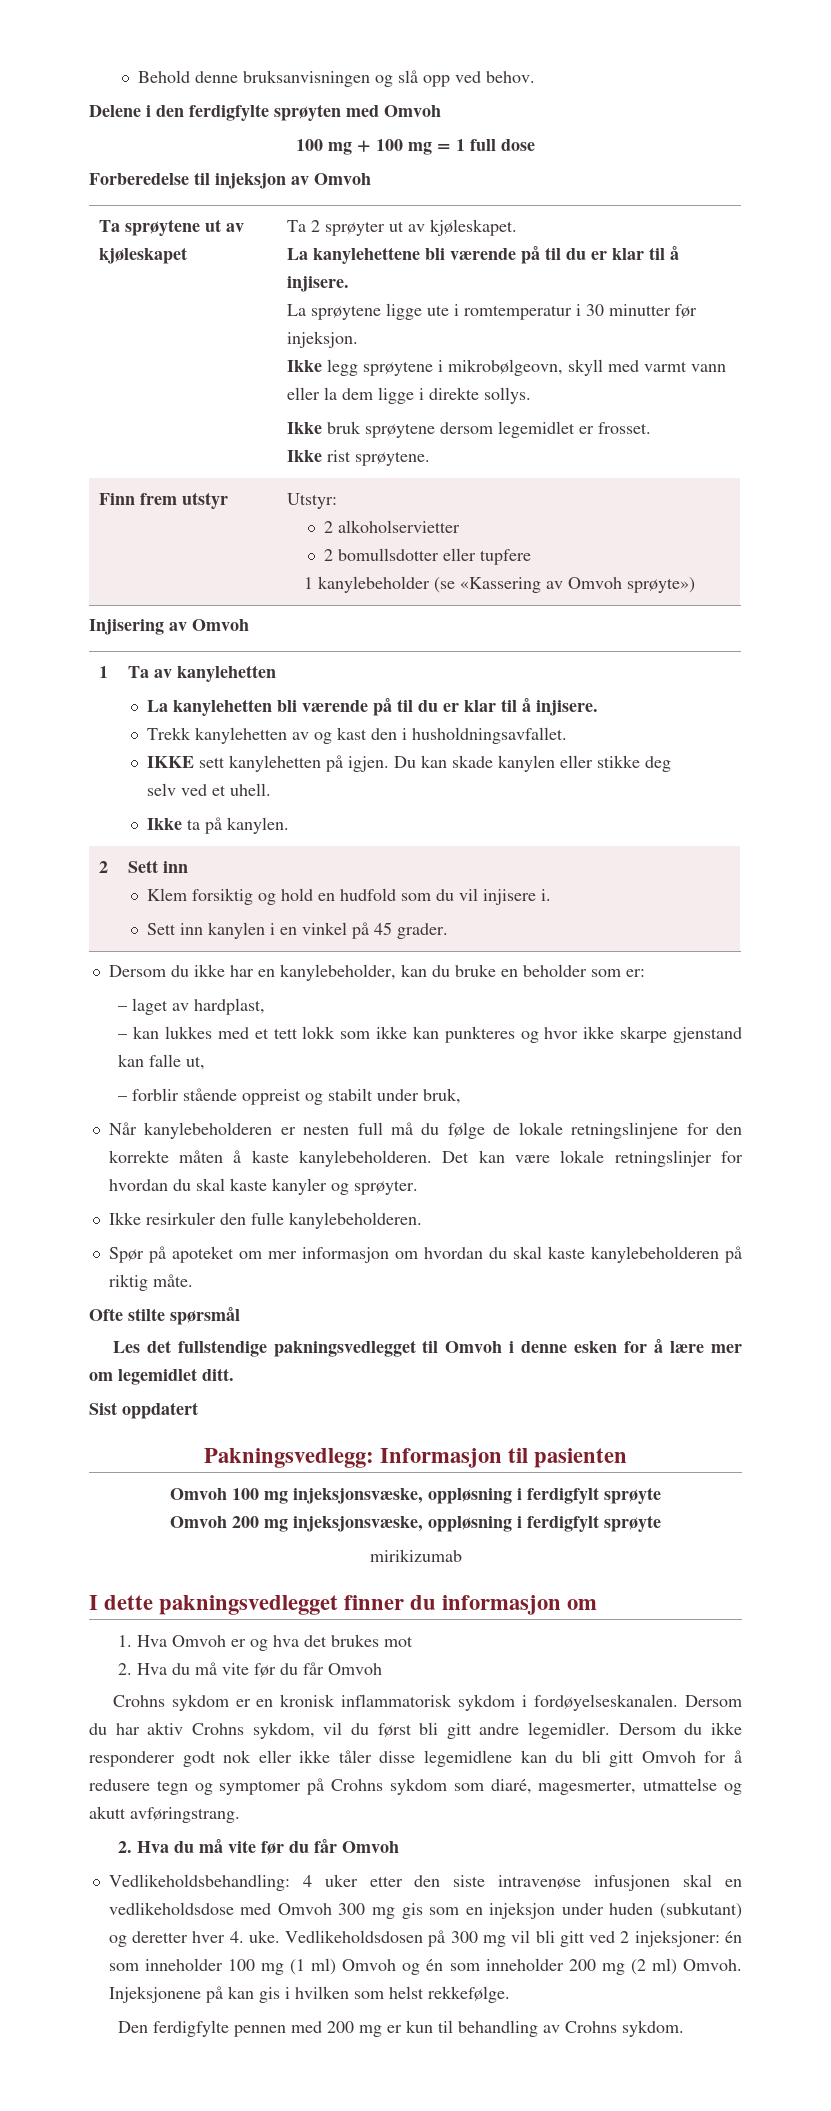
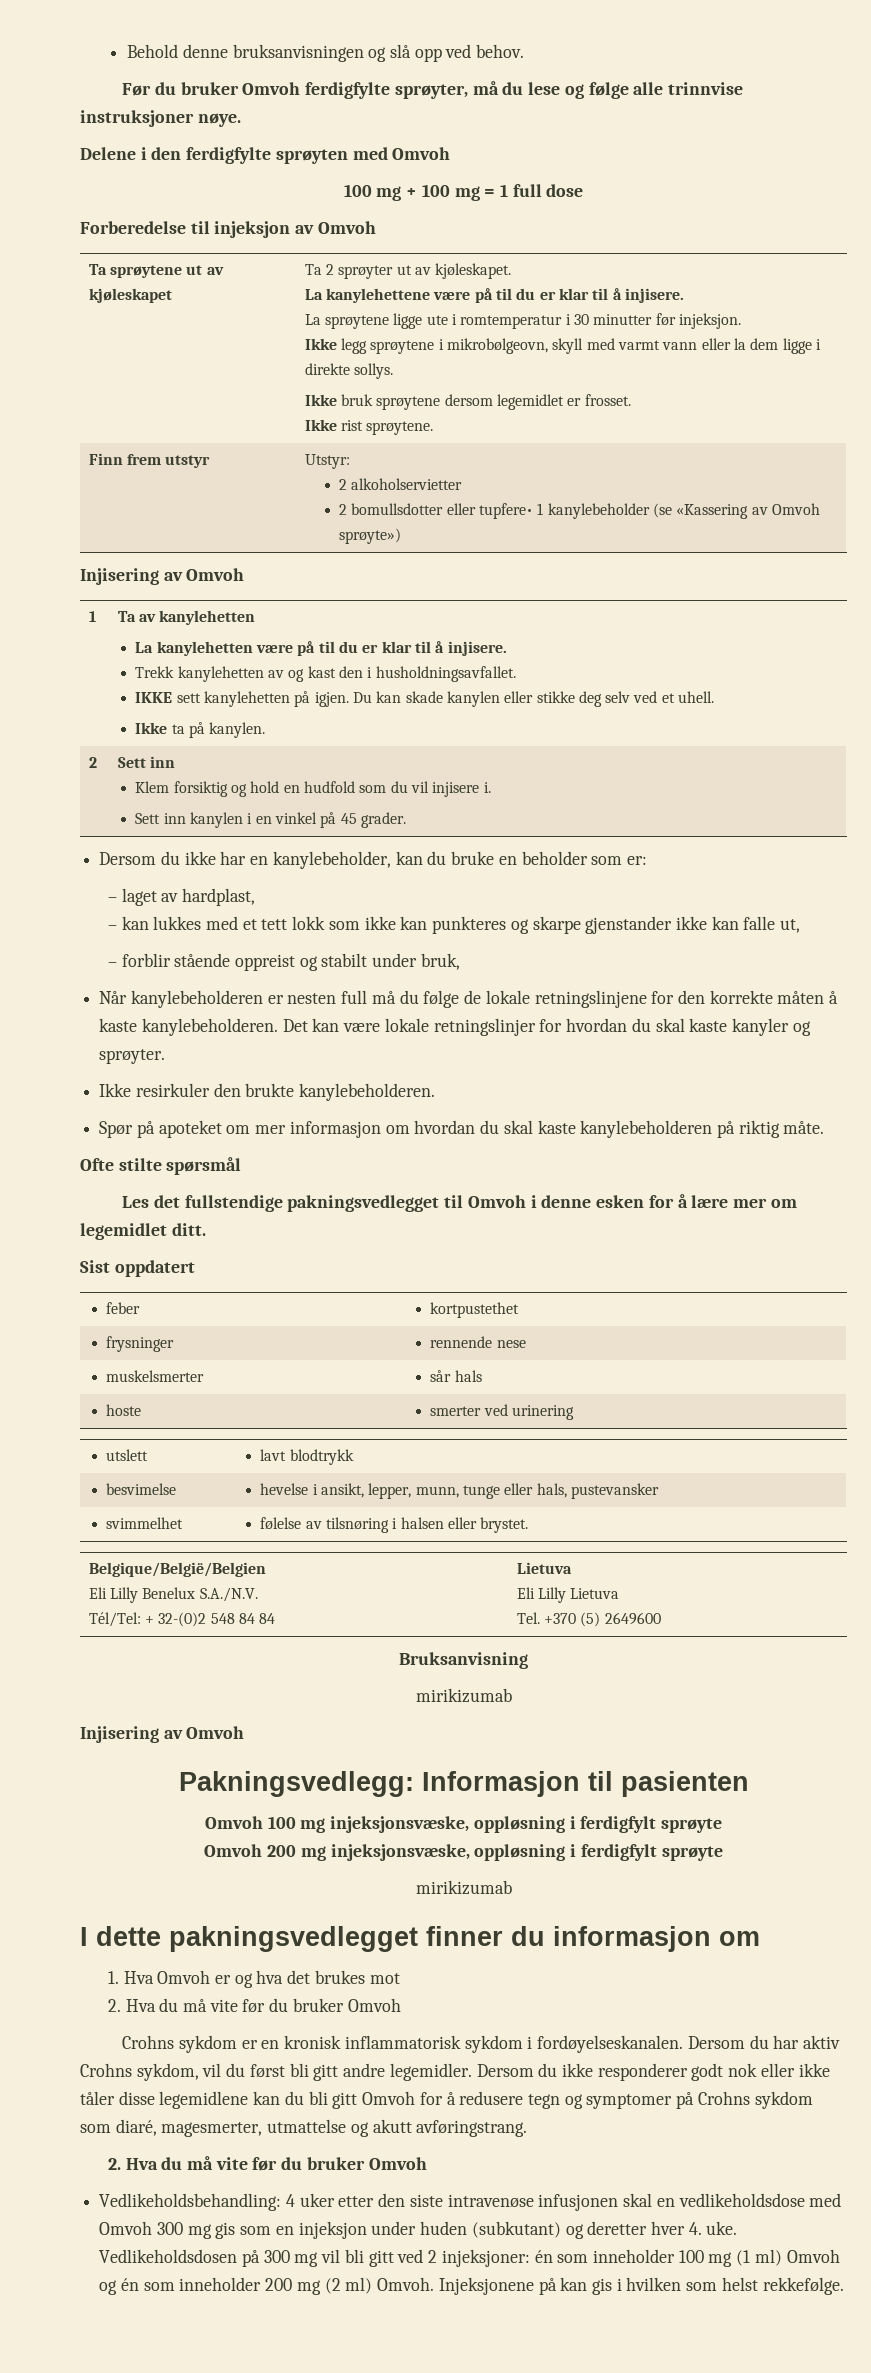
+ Før du bruker Omvoh ferdigfylte sprøyter, må du lese og følge alle trinnvise instruksjoner nøye.
- La kanylehettene bli værende på til du er klar til å injisere.
+ La kanylehettene være på til du er klar til å injisere.
  Finn frem utstyr | Utstyr:
  2 alkoholservietter
- 2 bomullsdotter eller tupfere
- 1 kanylebeholder (se «Kassering av Omvoh sprøyte»)
+ 2 bomullsdotter eller tupfere• 1 kanylebeholder (se «Kassering av Omvoh sprøyte»)
- La kanylehetten bli værende på til du er klar til å injisere.
+ La kanylehetten være på til du er klar til å injisere.
- – kan lukkes med et tett lokk som ikke kan punkteres og hvor ikke skarpe gjenstand kan falle ut,
+ – kan lukkes med et tett lokk som ikke kan punkteres og skarpe gjenstander ikke kan falle ut,
- Ikke resirkuler den fulle kanylebeholderen.
+ Ikke resirkuler den brukte kanylebeholderen.
+ feber | kortpustethet
+ frysninger | rennende nese
+ muskelsmerter | sår hals
+ hoste | smerter ved urinering
+ utslett | lavt blodtrykk
+ besvimelse | hevelse i ansikt, lepper, munn, tunge eller hals, pustevansker
+ svimmelhet | følelse av tilsnøring i halsen eller brystet.
+ Belgique/België/Belgien
+ Eli Lilly Benelux S.A./N.V.
+ Tél/Tel: + 32-(0)2 548 84 84 | Lietuva
+ Eli Lilly Lietuva
+ Tel. +370 (5) 2649600
+ Bruksanvisning
+ mirikizumab
+ Injisering av Omvoh
  1. Hva Omvoh er og hva det brukes mot
- 2. Hva du må vite før du får Omvoh
+ 2. Hva du må vite før du bruker Omvoh
  Dersom du ikke responderer godt nok eller ikke tåler disse legemidlene kan du bli gitt Omvoh for å redusere tegn og symptomer på Crohns sykdom som diaré, magesmerter, utmattelse og akutt avføringstrang.
- 2. Hva du må vite før du får Omvoh
+ 2. Hva du må vite før du bruker Omvoh
- Den ferdigfylte pennen med 200 mg er kun til behandling av Crohns sykdom.

